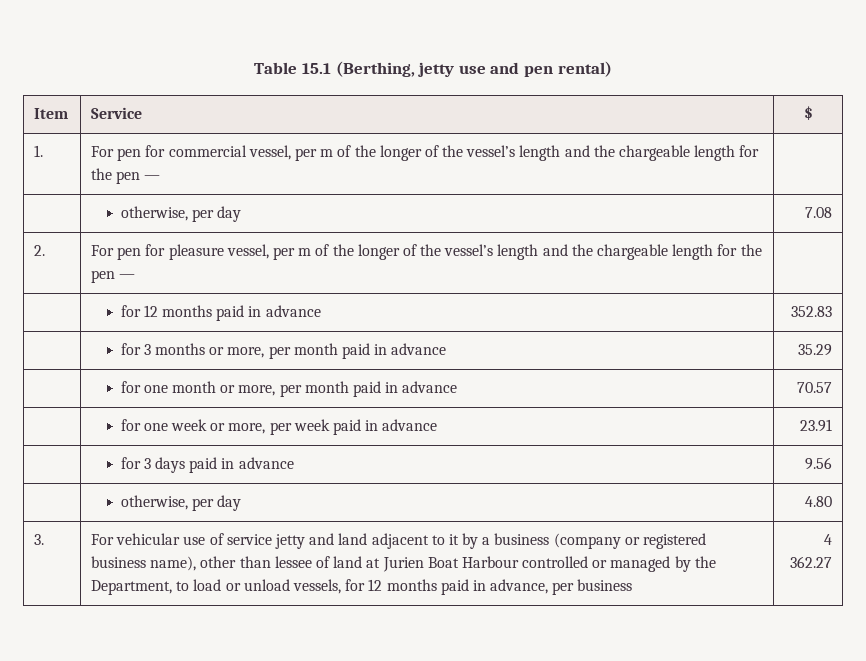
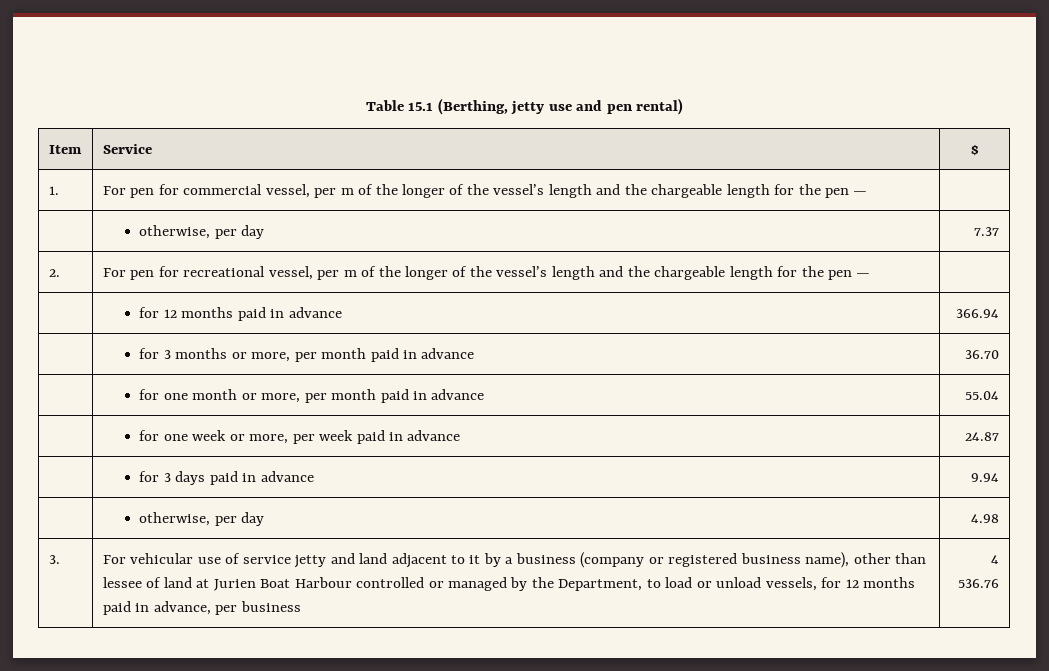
- | otherwise, per day | 7.08
+ | otherwise, per day | 7.37
- 2. | For pen for pleasure vessel, per m of the longer of the vessel’s length and the chargeable length for the pen — |
+ 2. | For pen for recreational vessel, per m of the longer of the vessel’s length and the chargeable length for the pen — |
- | for 12 months paid in advance | 352.83
+ | for 12 months paid in advance | 366.94
- | for 3 months or more, per month paid in advance | 35.29
+ | for 3 months or more, per month paid in advance | 36.70
- | for one month or more, per month paid in advance | 70.57
+ | for one month or more, per month paid in advance | 55.04
- | for one week or more, per week paid in advance | 23.91
+ | for one week or more, per week paid in advance | 24.87
- | for 3 days paid in advance | 9.56
- | otherwise, per day | 4.80
+ | for 3 days paid in advance | 9.94
+ | otherwise, per day | 4.98
- 4 362.27
+ 4 536.76

